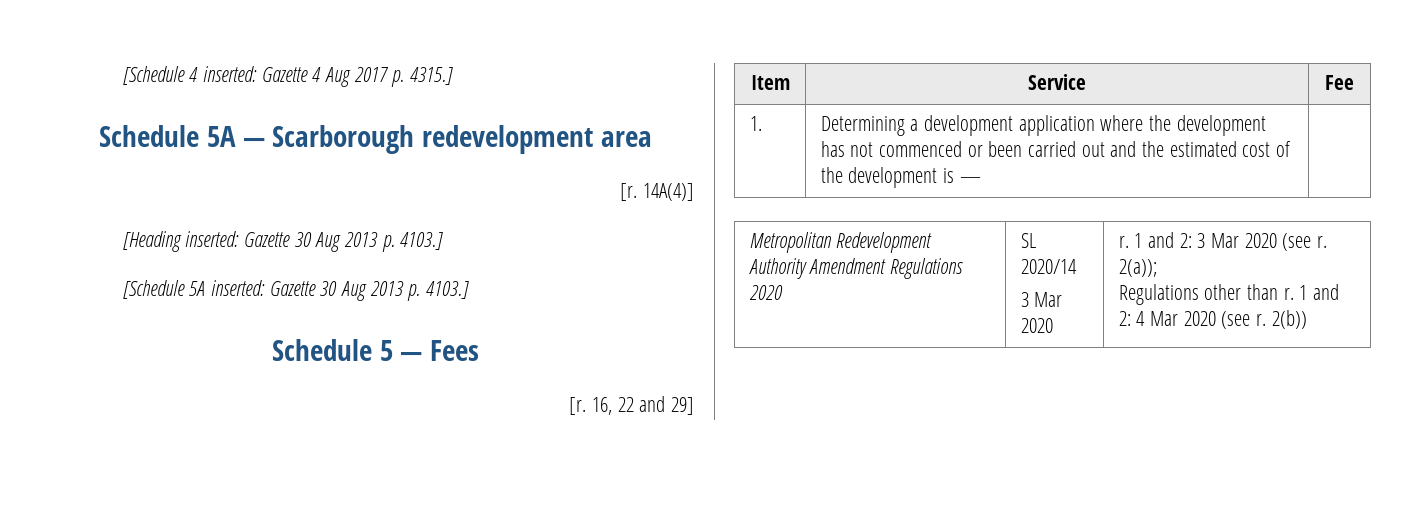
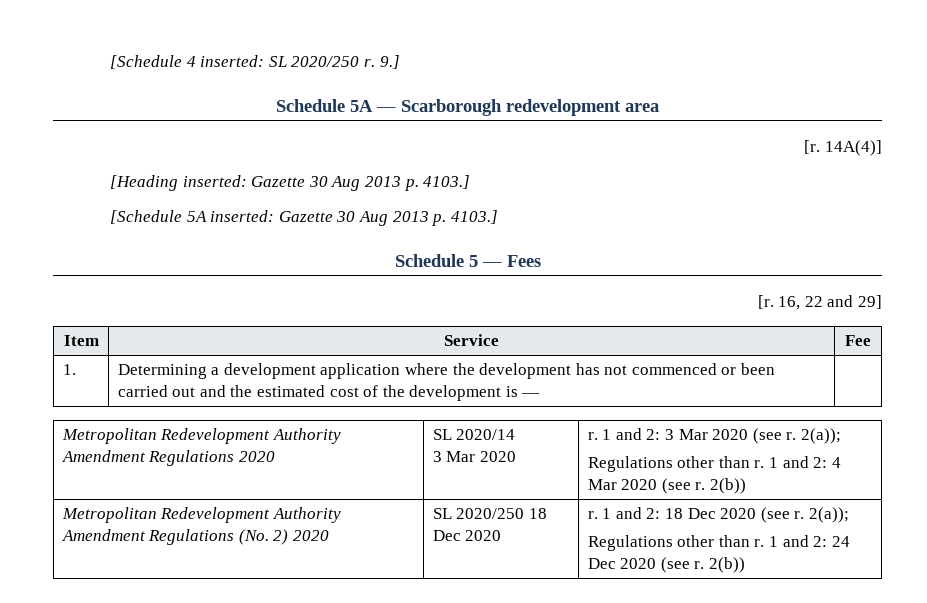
- [Schedule 4 inserted: Gazette 4 Aug 2017 p. 4315.]
+ [Schedule 4 inserted: SL 2020/250 r. 9.]
+ Metropolitan Redevelopment Authority Amendment Regulations (No. 2) 2020 | SL 2020/250 18 Dec 2020 | r. 1 and 2: 18 Dec 2020 (see r. 2(a));
+ Regulations other than r. 1 and 2: 24 Dec 2020 (see r. 2(b))

